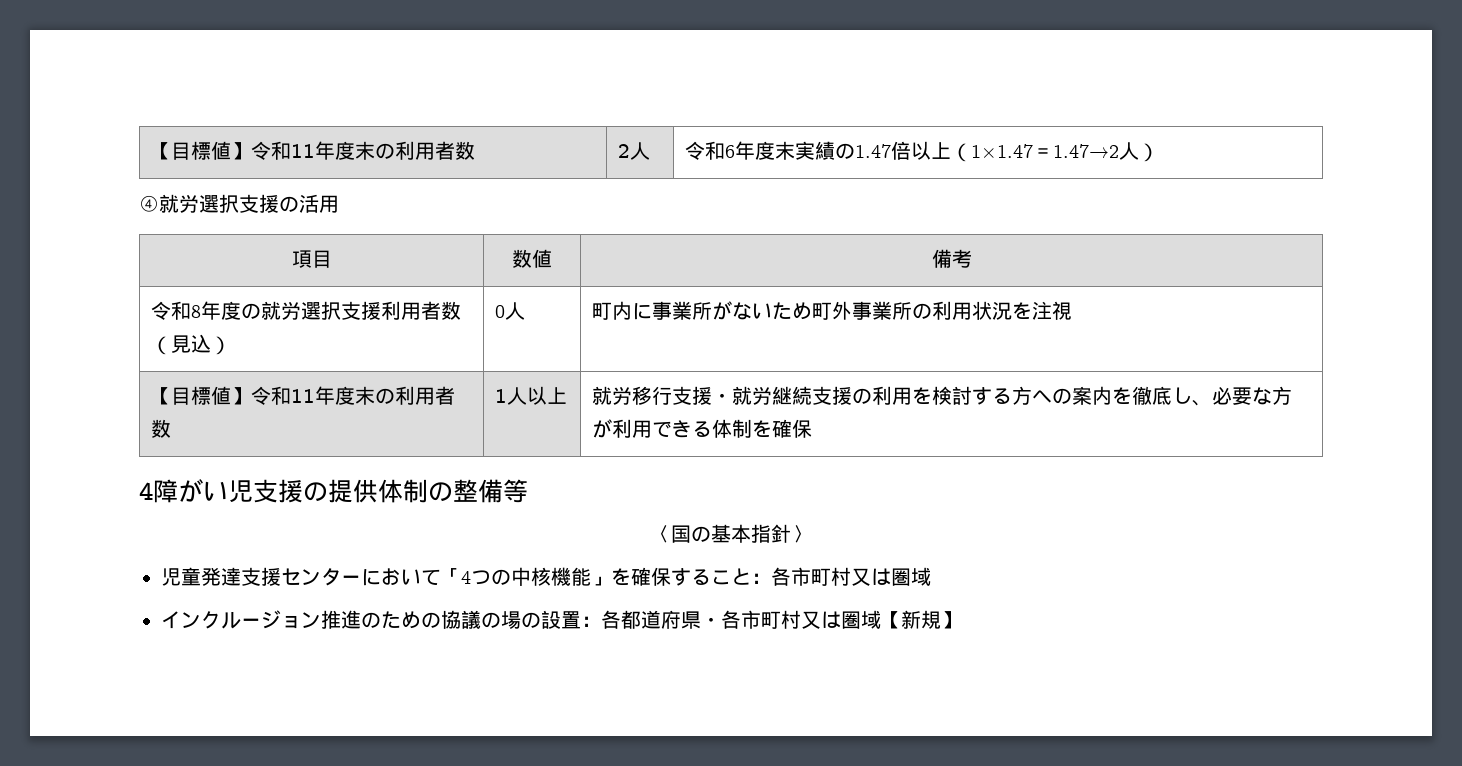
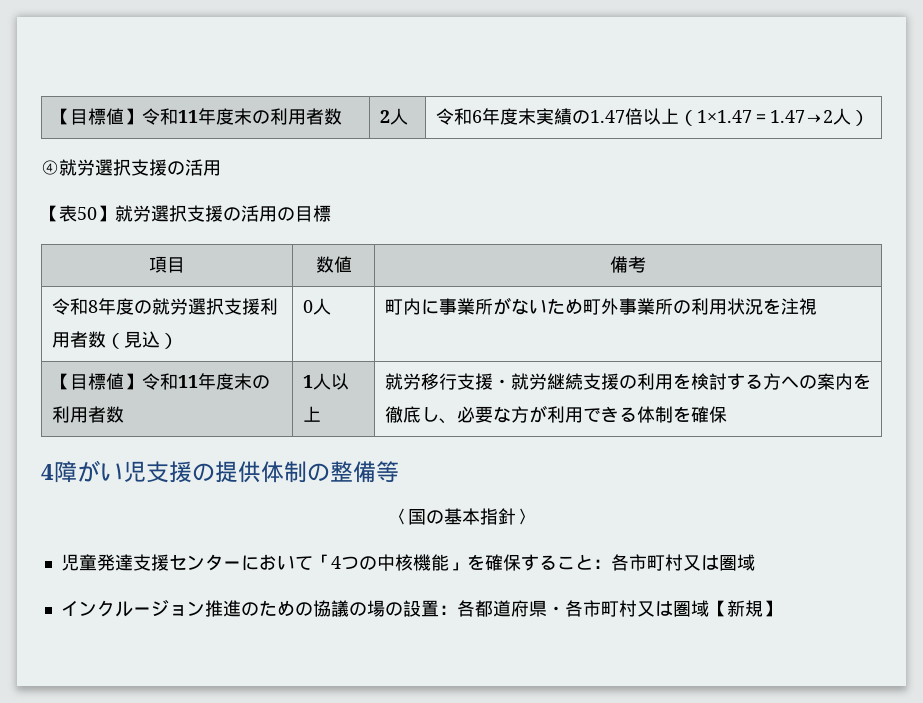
+ 【表50】就労選択支援の活用の目標

